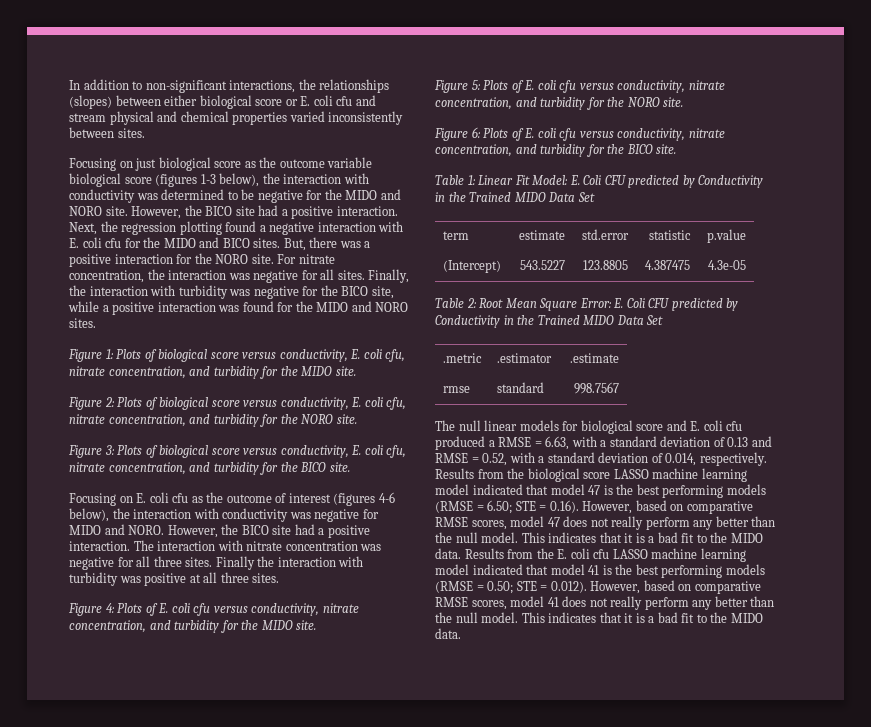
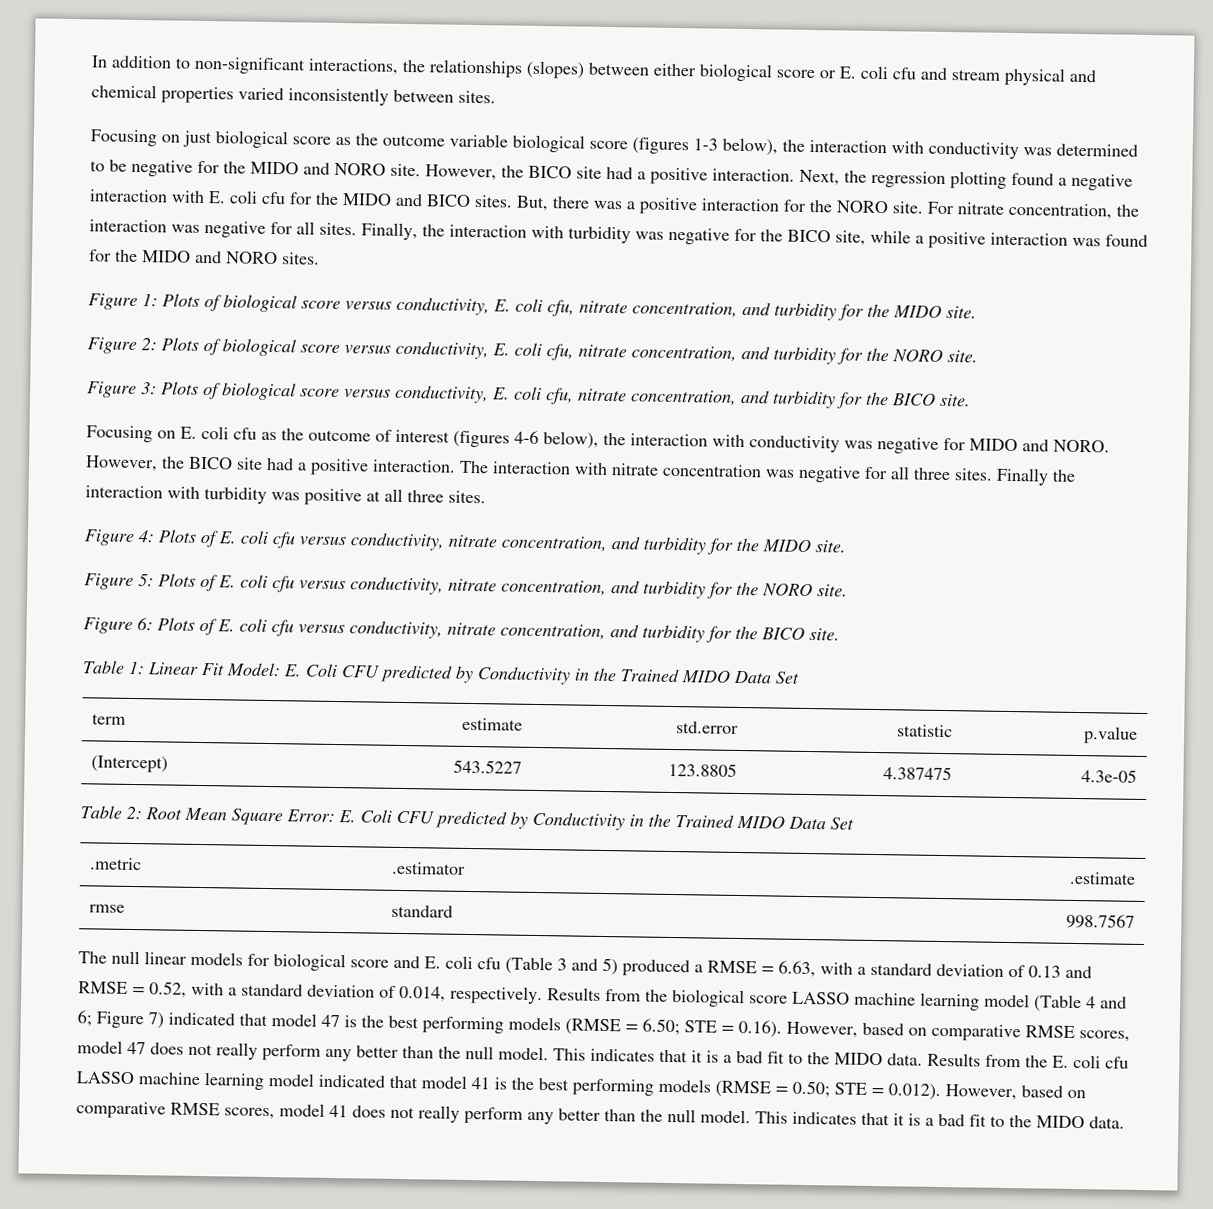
- The null linear models for biological score and E. coli cfu produced a RMSE = 6.63, with a standard deviation of 0.13 and RMSE = 0.52, with a standard deviation of 0.014, respectively.
+ The null linear models for biological score and E. coli cfu (Table 3 and 5) produced a RMSE = 6.63, with a standard deviation of 0.13 and RMSE = 0.52, with a standard deviation of 0.014, respectively.
- Results from the biological score LASSO machine learning model indicated that model 47 is the best performing models (RMSE = 6.50; STE = 0.16). However, based on comparative RMSE scores, model 47 does not really perform any better than the null model.
+ Results from the biological score LASSO machine learning model (Table 4 and 6; Figure 7) indicated that model 47 is the best performing models (RMSE = 6.50; STE = 0.16). However, based on comparative RMSE scores, model 47 does not really perform any better than the null model.

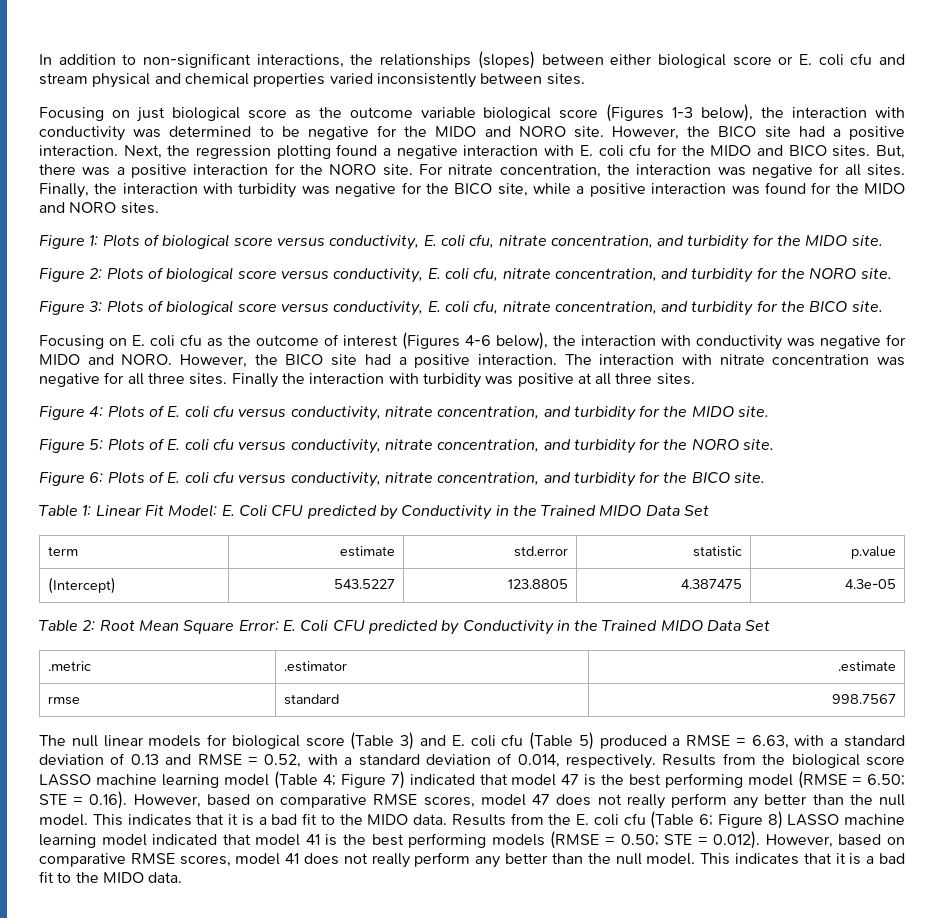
- Focusing on just biological score as the outcome variable biological score (figures 1-3 below), the interaction with conductivity was determined to be negative for the MIDO and NORO site.
+ Focusing on just biological score as the outcome variable biological score (Figures 1-3 below), the interaction with conductivity was determined to be negative for the MIDO and NORO site.
- Focusing on E. coli cfu as the outcome of interest (figures 4-6 below), the interaction with conductivity was negative for MIDO and NORO.
+ Focusing on E. coli cfu as the outcome of interest (Figures 4-6 below), the interaction with conductivity was negative for MIDO and NORO.
- The null linear models for biological score and E. coli cfu (Table 3 and 5) produced a RMSE = 6.63, with a standard deviation of 0.13 and RMSE = 0.52, with a standard deviation of 0.014, respectively.
+ The null linear models for biological score (Table 3) and E. coli cfu (Table 5) produced a RMSE = 6.63, with a standard deviation of 0.13 and RMSE = 0.52, with a standard deviation of 0.014, respectively.
- Results from the biological score LASSO machine learning model (Table 4 and 6; Figure 7) indicated that model 47 is the best performing models (RMSE = 6.50; STE = 0.16). However, based on comparative RMSE scores, model 47 does not really perform any better than the null model.
+ Results from the biological score LASSO machine learning model (Table 4; Figure 7) indicated that model 47 is the best performing model (RMSE = 6.50; STE = 0.16). However, based on comparative RMSE scores, model 47 does not really perform any better than the null model.
- Results from the E. coli cfu LASSO machine learning model indicated that model 41 is the best performing models (RMSE = 0.50; STE = 0.012). However, based on comparative RMSE scores, model 41 does not really perform any better than the null model.
+ Results from the E. coli cfu (Table 6; Figure 8) LASSO machine learning model indicated that model 41 is the best performing models (RMSE = 0.50; STE = 0.012). However, based on comparative RMSE scores, model 41 does not really perform any better than the null model.

